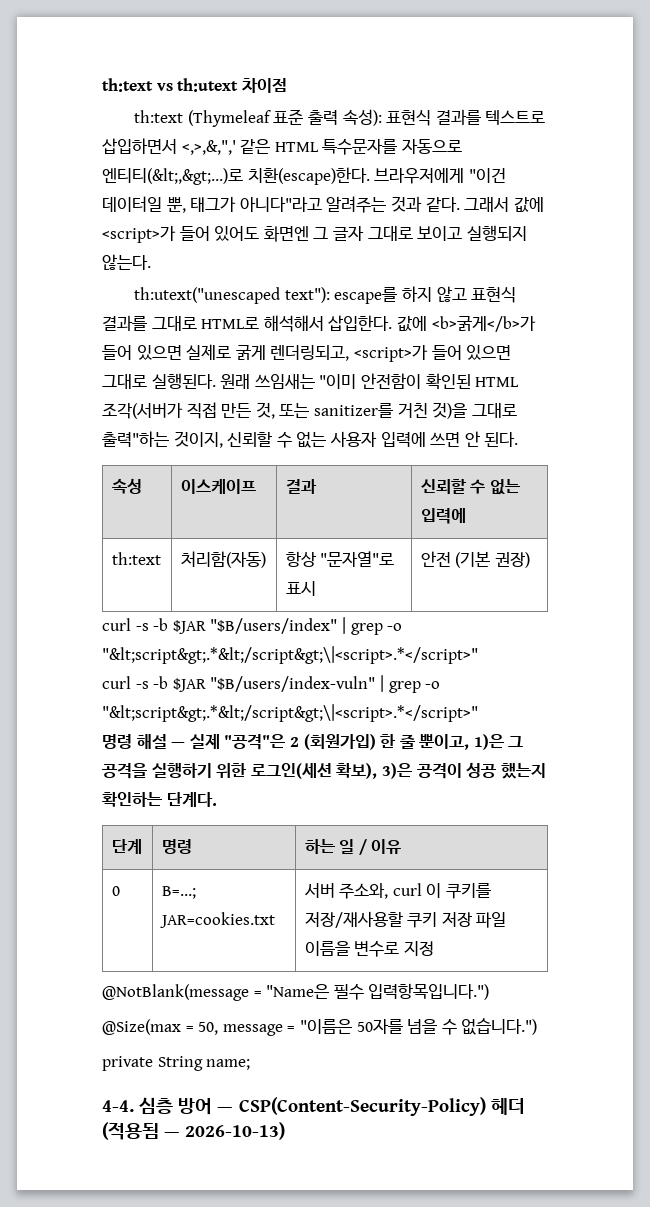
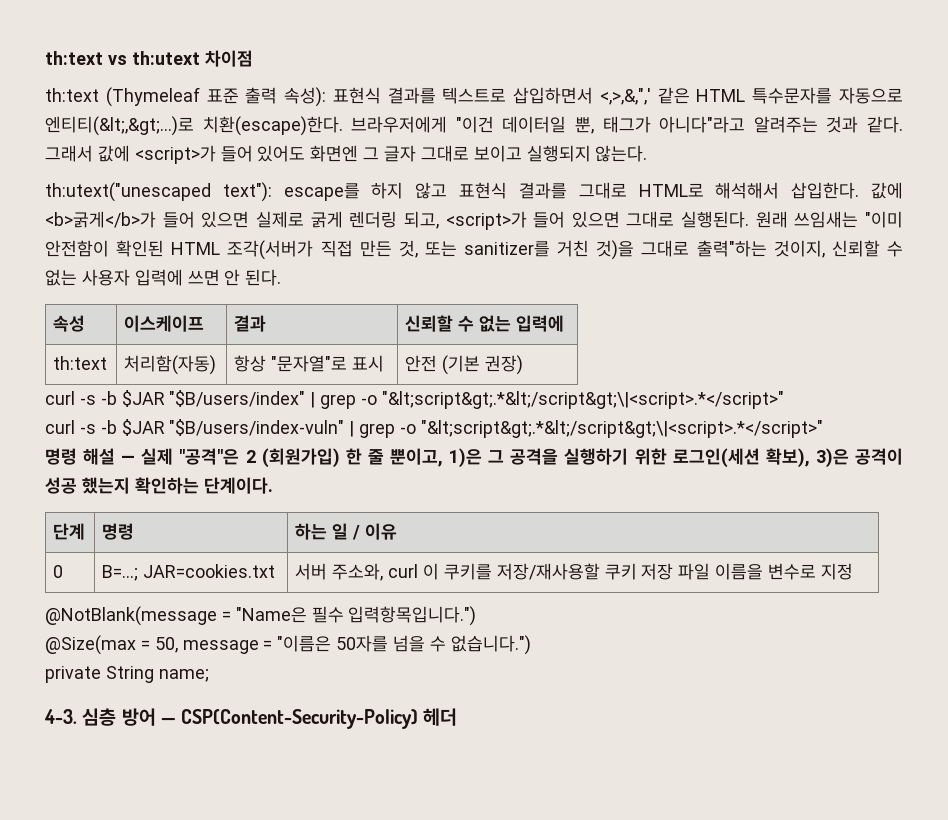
- 값에 <b>굵게</b>가 들어 있으면 실제로 굵게 렌더링되고, <script>가 들어 있으면 그대로 실행된다.
+ 값에 <b>굵게</b>가 들어 있으면 실제로 굵게 렌더링 되고, <script>가 들어 있으면 그대로 실행된다.
- 명령 해설 — 실제 "공격"은 2 (회원가입) 한 줄 뿐이고, 1)은 그 공격을 실행하기 위한 로그인(세션 확보), 3)은 공격이 성공 했는지 확인하는 단계다.
+ 명령 해설 — 실제 "공격"은 2 (회원가입) 한 줄 뿐이고, 1)은 그 공격을 실행하기 위한 로그인(세션 확보), 3)은 공격이 성공 했는지 확인하는 단계이다.
- 4-4.
+ 4-3.
- 심층 방어 — CSP(Content-Security-Policy) 헤더 (적용됨 — 2026-10-13)
+ 심층 방어 — CSP(Content-Security-Policy) 헤더

